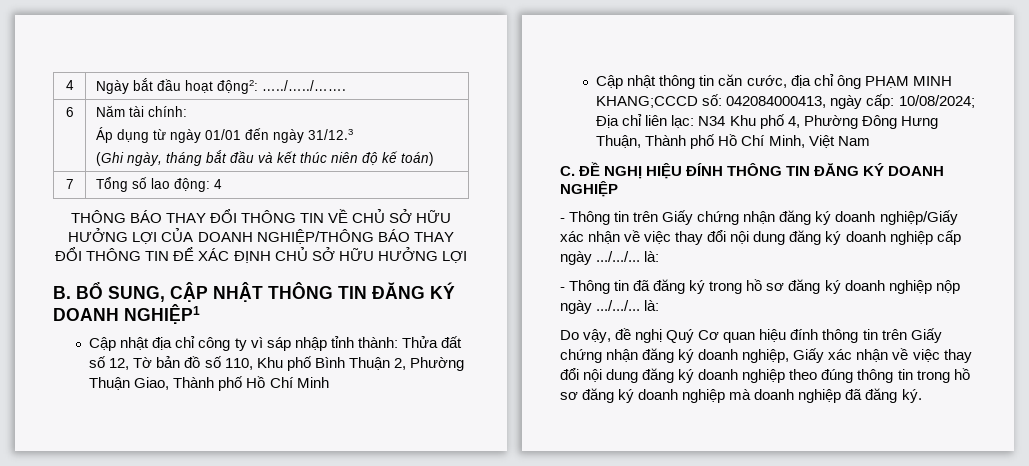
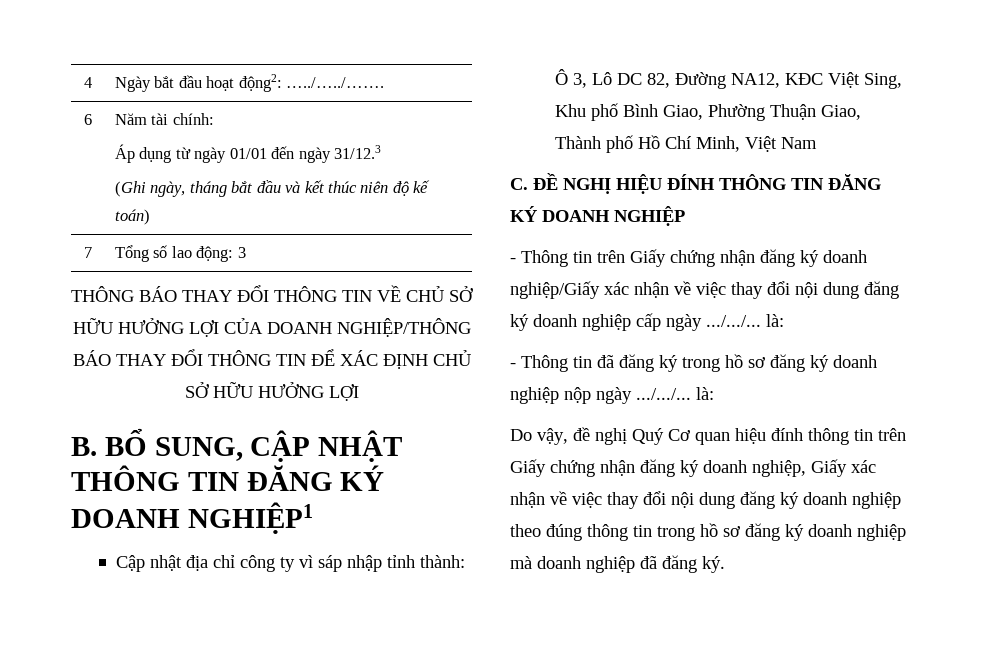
- 7 | Tổng số lao động: 4
+ 7 | Tổng số lao động: 3
- Cập nhật địa chỉ công ty vì sáp nhập tỉnh thành: Thửa đất số 12, Tờ bản đồ số 110, Khu phố Bình Thuận 2, Phường Thuận Giao, Thành phố Hồ Chí Minh
- Cập nhật thông tin căn cước, địa chỉ ông PHẠM MINH KHANG;CCCD số: 042084000413, ngày cấp: 10/08/2024; Địa chỉ liên lạc: N34 Khu phố 4, Phường Đông Hưng Thuận, Thành phố Hồ Chí Minh, Việt Nam
+ Cập nhật địa chỉ công ty vì sáp nhập tỉnh thành: Ô 3, Lô DC 82, Đường NA12, KĐC Việt Sing, Khu phố Bình Giao, Phường Thuận Giao, Thành phố Hồ Chí Minh, Việt Nam

